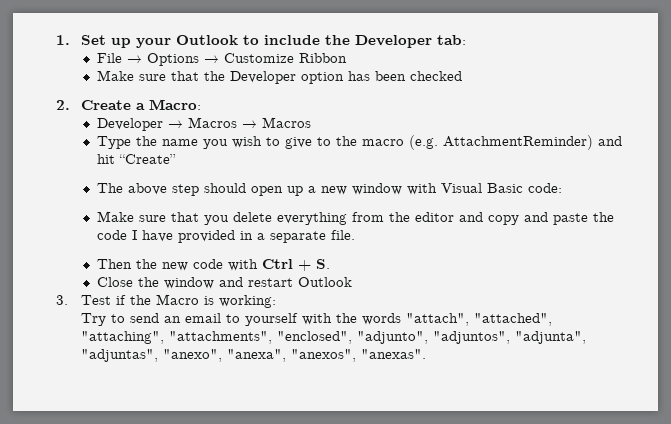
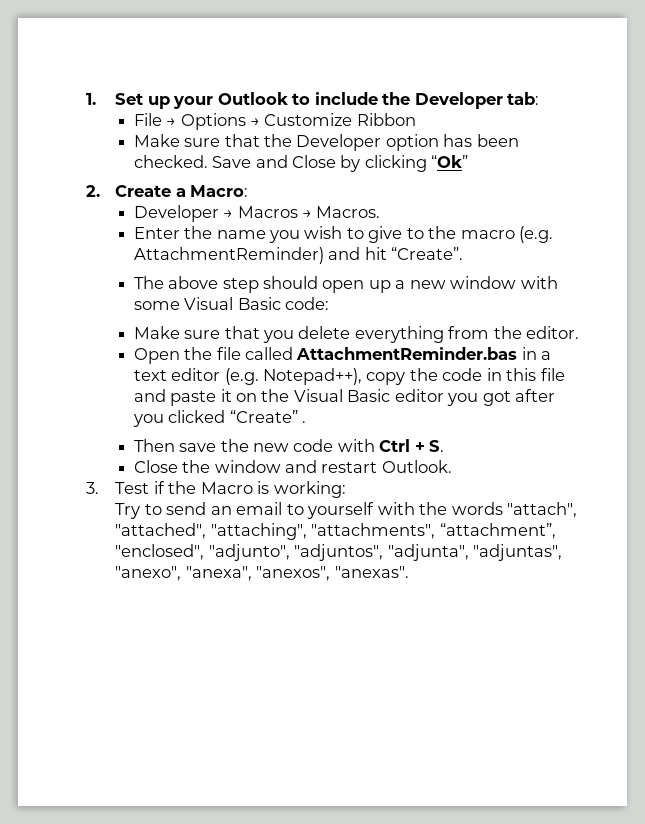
- Make sure that the Developer option has been checked
+ Make sure that the Developer option has been checked. Save and Close by clicking “Ok”
- Developer → Macros → Macros
- Type the name you wish to give to the macro (e.g. AttachmentReminder) and hit “Create”
+ Developer → Macros → Macros.
+ Enter the name you wish to give to the macro (e.g. AttachmentReminder) and hit “Create”.
- The above step should open up a new window with Visual Basic code:
+ The above step should open up a new window with some Visual Basic code:
- Make sure that you delete everything from the editor and copy and paste the code I have provided in a separate file.
+ Make sure that you delete everything from the editor.
+ Open the file called AttachmentReminder.bas in a text editor (e.g. Notepad++), copy the code in this file and paste it on the Visual Basic editor you got after you clicked “Create” .
- Then the new code with Ctrl + S.
+ Then save the new code with Ctrl + S.
- Close the window and restart Outlook
+ Close the window and restart Outlook.
- Try to send an email to yourself with the words "attach", "attached", "attaching", "attachments", "enclosed", "adjunto", "adjuntos", "adjunta", "adjuntas", "anexo", "anexa", "anexos", "anexas".
+ Try to send an email to yourself with the words "attach", "attached", "attaching", "attachments", “attachment”, "enclosed", "adjunto", "adjuntos", "adjunta", "adjuntas", "anexo", "anexa", "anexos", "anexas".

